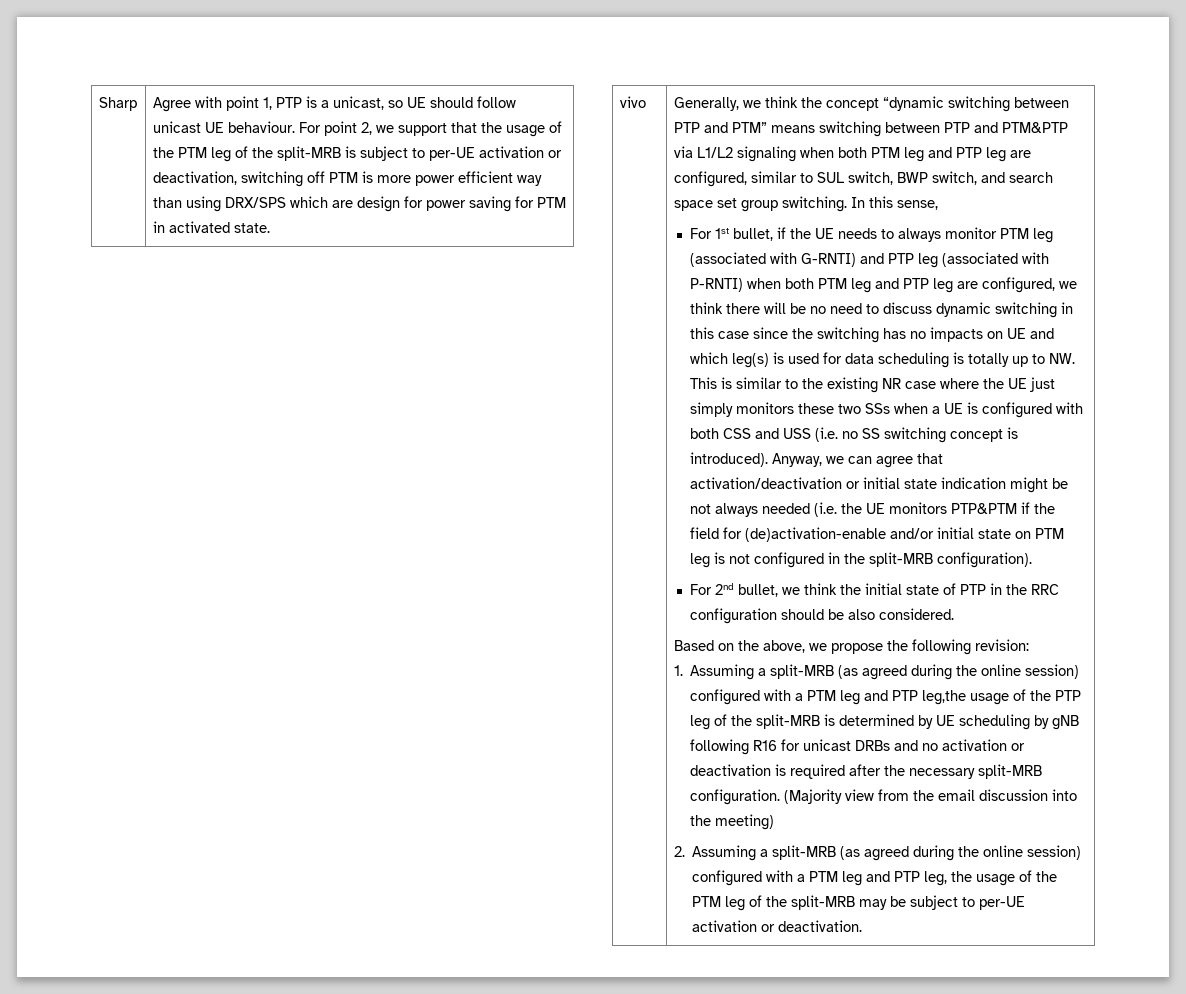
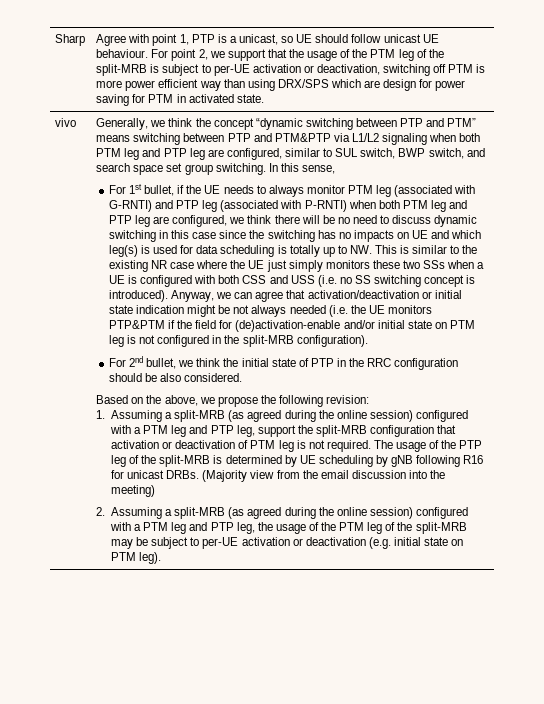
- 1. Assuming a split-MRB (as agreed during the online session) configured with a PTM leg and PTP leg,the usage of the PTP leg of the split-MRB is determined by UE scheduling by gNB following R16 for unicast DRBs and no activation or deactivation is required after the necessary split-MRB configuration.
+ 1. Assuming a split-MRB (as agreed during the online session) configured with a PTM leg and PTP leg, support the split-MRB configuration that activation or deactivation of PTM leg is not required. The usage of the PTP leg of the split-MRB is determined by UE scheduling by gNB following R16 for unicast DRBs.
- 2. Assuming a split-MRB (as agreed during the online session) configured with a PTM leg and PTP leg, the usage of the PTM leg of the split-MRB may be subject to per-UE activation or deactivation.
+ 2. Assuming a split-MRB (as agreed during the online session) configured with a PTM leg and PTP leg, the usage of the PTM leg of the split-MRB may be subject to per-UE activation or deactivation (e.g. initial state on PTM leg).

